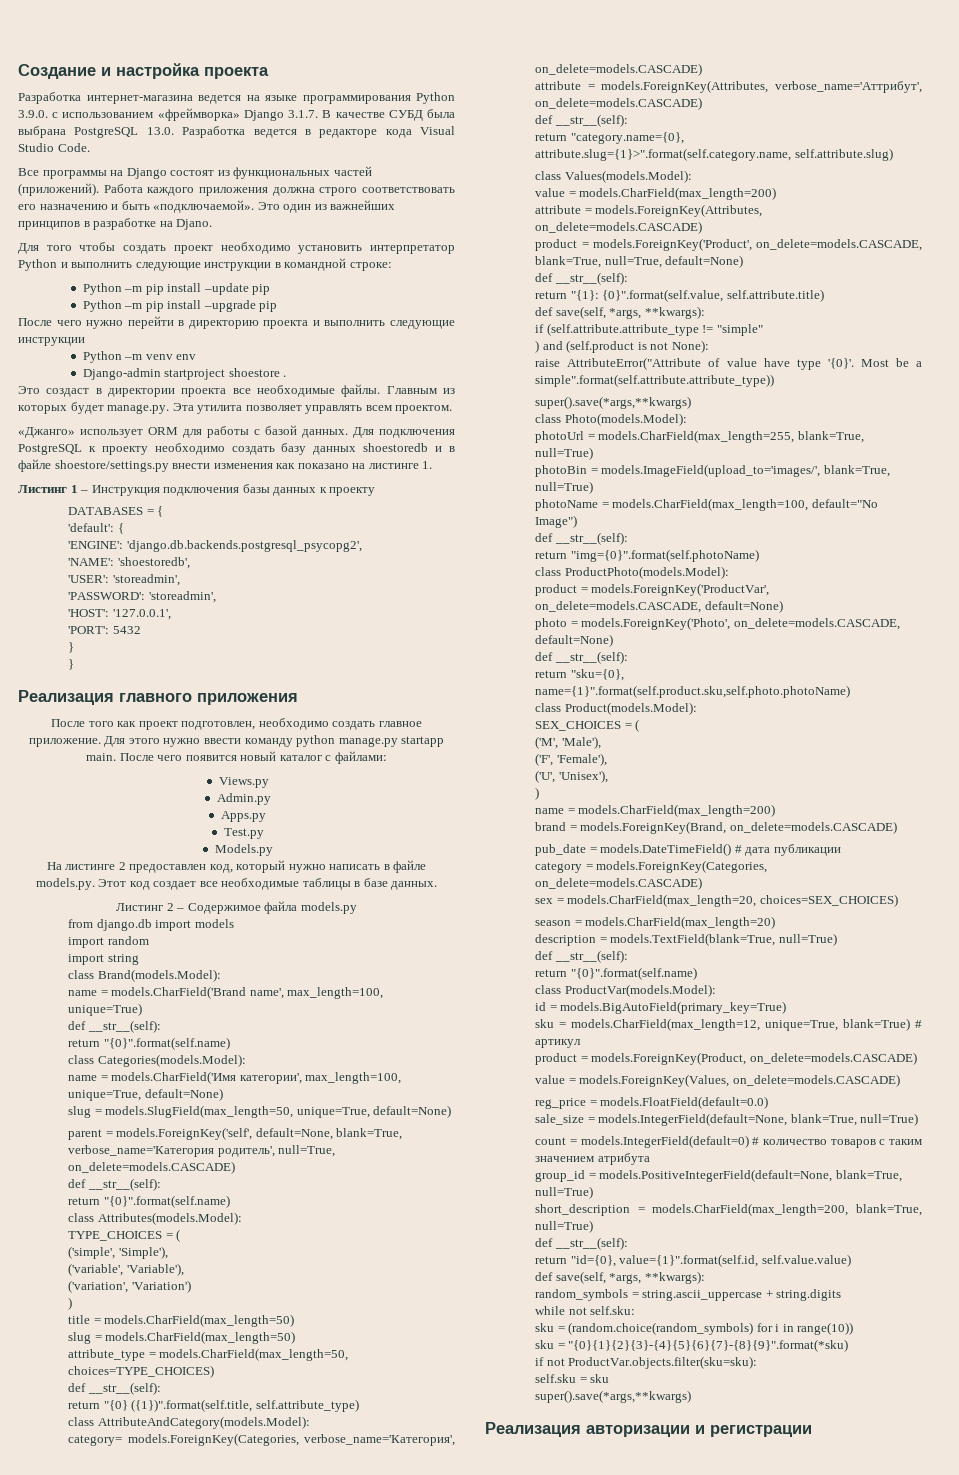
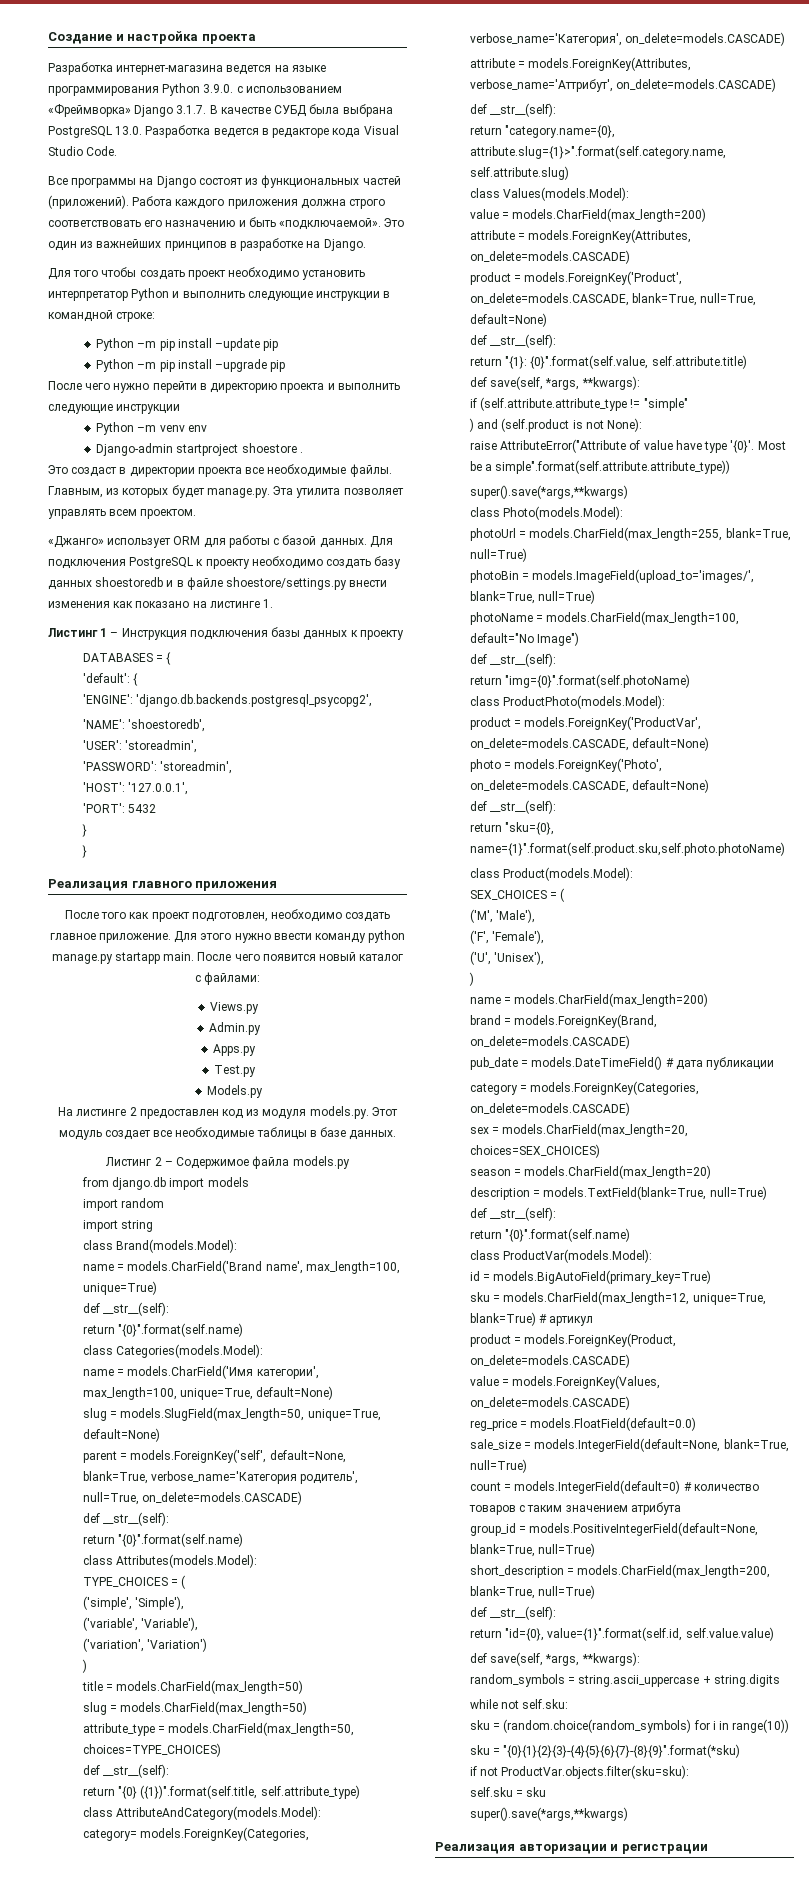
- Разработка интернет-магазина ведется на языке программирования Python 3.9.0. с использованием «фреймворка» Django 3.1.7. В качестве СУБД была выбрана PostgreSQL 13.0. Разработка ведется в редакторе кода Visual Studio Code.
+ Разработка интернет-магазина ведется на языке программирования Python 3.9.0. с использованием «Фреймворка» Django 3.1.7. В качестве СУБД была выбрана PostgreSQL 13.0. Разработка ведется в редакторе кода Visual Studio Code.
- Это один из важнейших принципов в разработке на Djano.
+ Это один из важнейших принципов в разработке на Django.
- Главным из которых будет manage.py. Эта утилита позволяет управлять всем проектом.
+ Главным, из которых будет manage.py. Эта утилита позволяет управлять всем проектом.
- На листинге 2 предоставлен код, который нужно написать в файле models.py. Этот код создает все необходимые таблицы в базе данных.
+ На листинге 2 предоставлен код из модуля models.py. Этот модуль создает все необходимые таблицы в базе данных.

